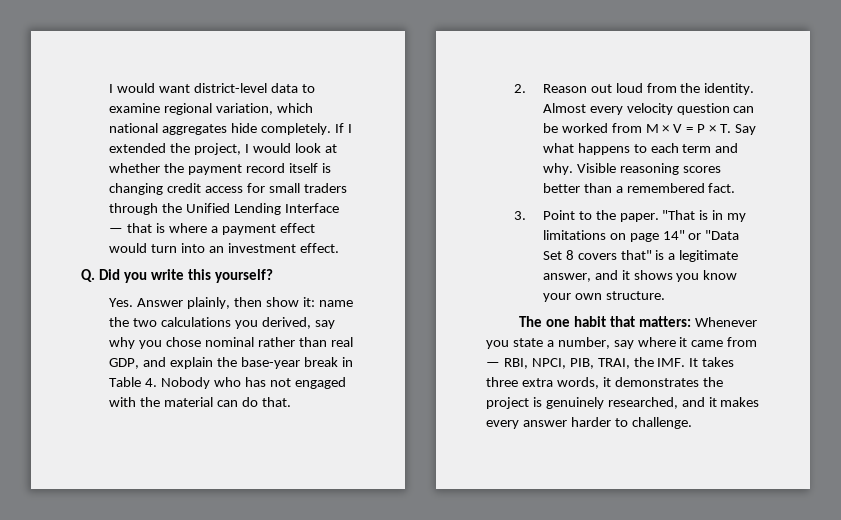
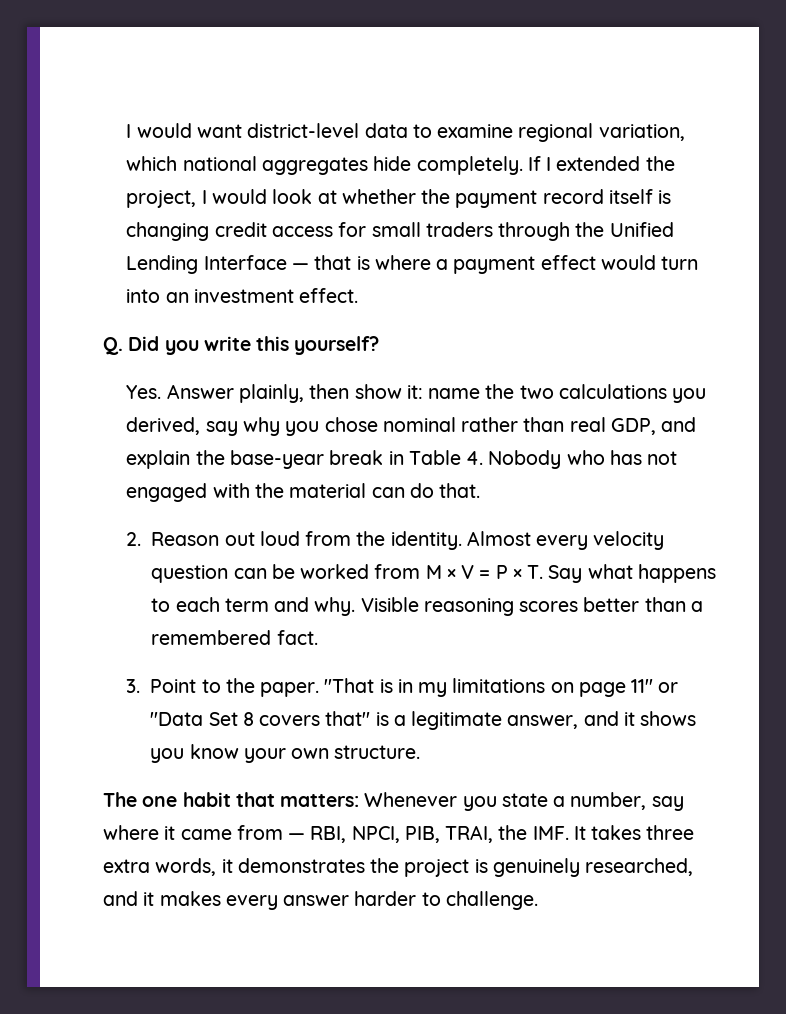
- "That is in my limitations on page 14" or "Data Set 8 covers that" is a legitimate answer, and it shows you know your own structure.
+ "That is in my limitations on page 11" or "Data Set 8 covers that" is a legitimate answer, and it shows you know your own structure.

